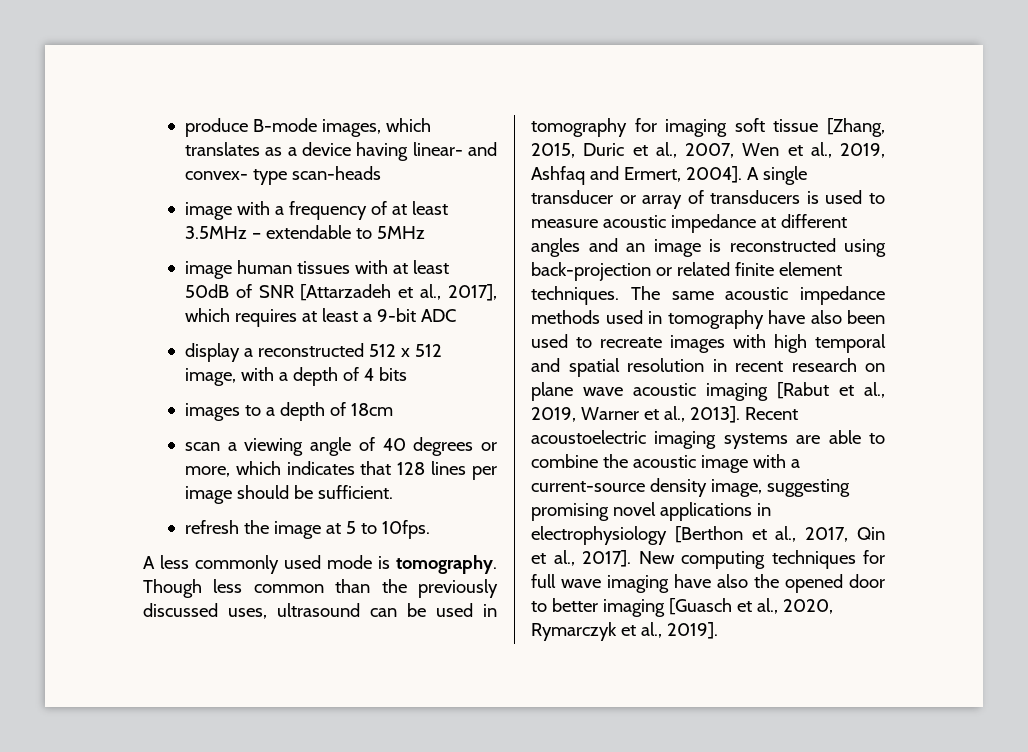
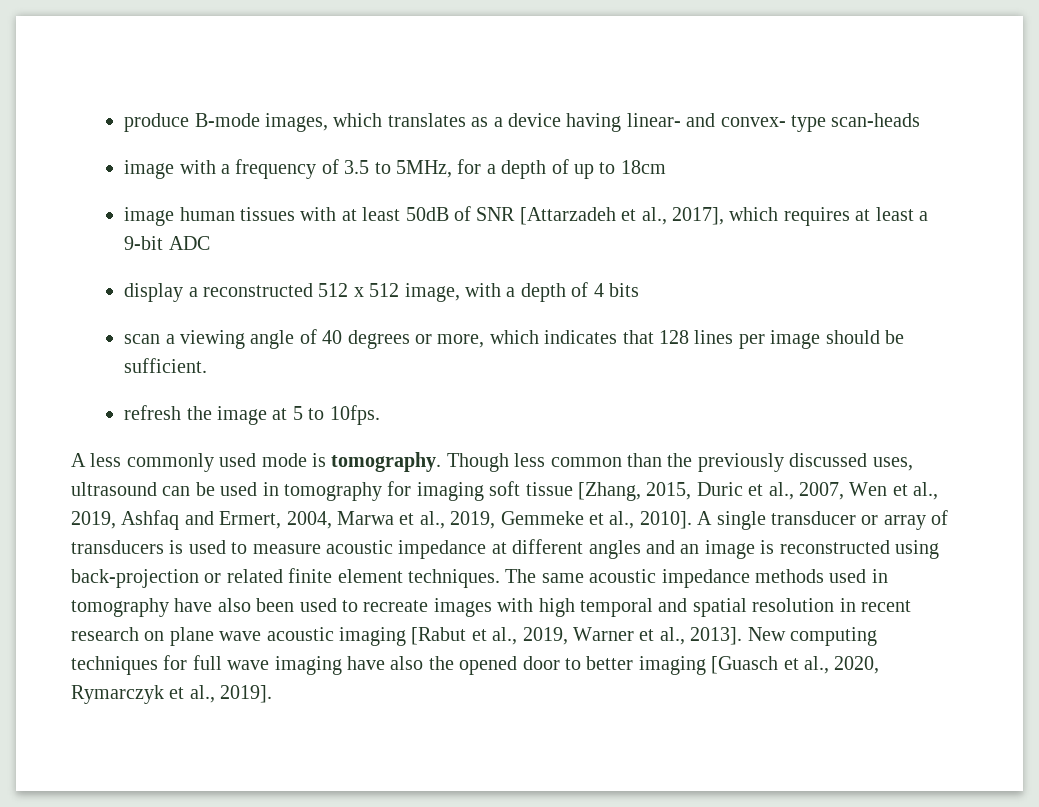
- image with a frequency of at least 3.5MHz – extendable to 5MHz
+ image with a frequency of 3.5 to 5MHz, for a depth of up to 18cm
- images to a depth of 18cm
- Though less common than the previously discussed uses, ultrasound can be used in tomography for imaging soft tissue [Zhang, 2015, Duric et al., 2007, Wen et al., 2019, Ashfaq and Ermert, 2004].
+ Though less common than the previously discussed uses, ultrasound can be used in tomography for imaging soft tissue [Zhang, 2015, Duric et al., 2007, Wen et al., 2019, Ashfaq and Ermert, 2004, Marwa et al., 2019, Gemmeke et al., 2010].
- Recent acoustoelectric imaging systems are able to combine the acoustic image with a current-source density image, suggesting promising novel applications in electrophysiology [Berthon et al., 2017, Qin et al., 2017].

